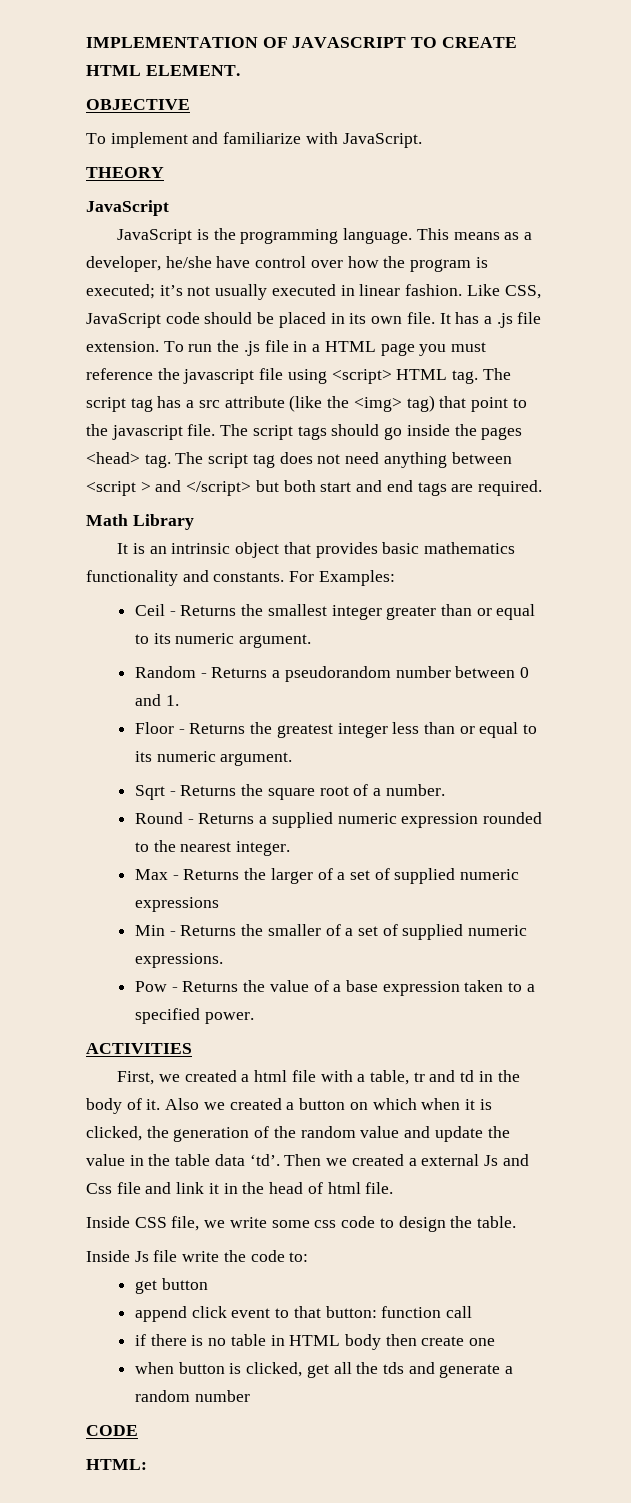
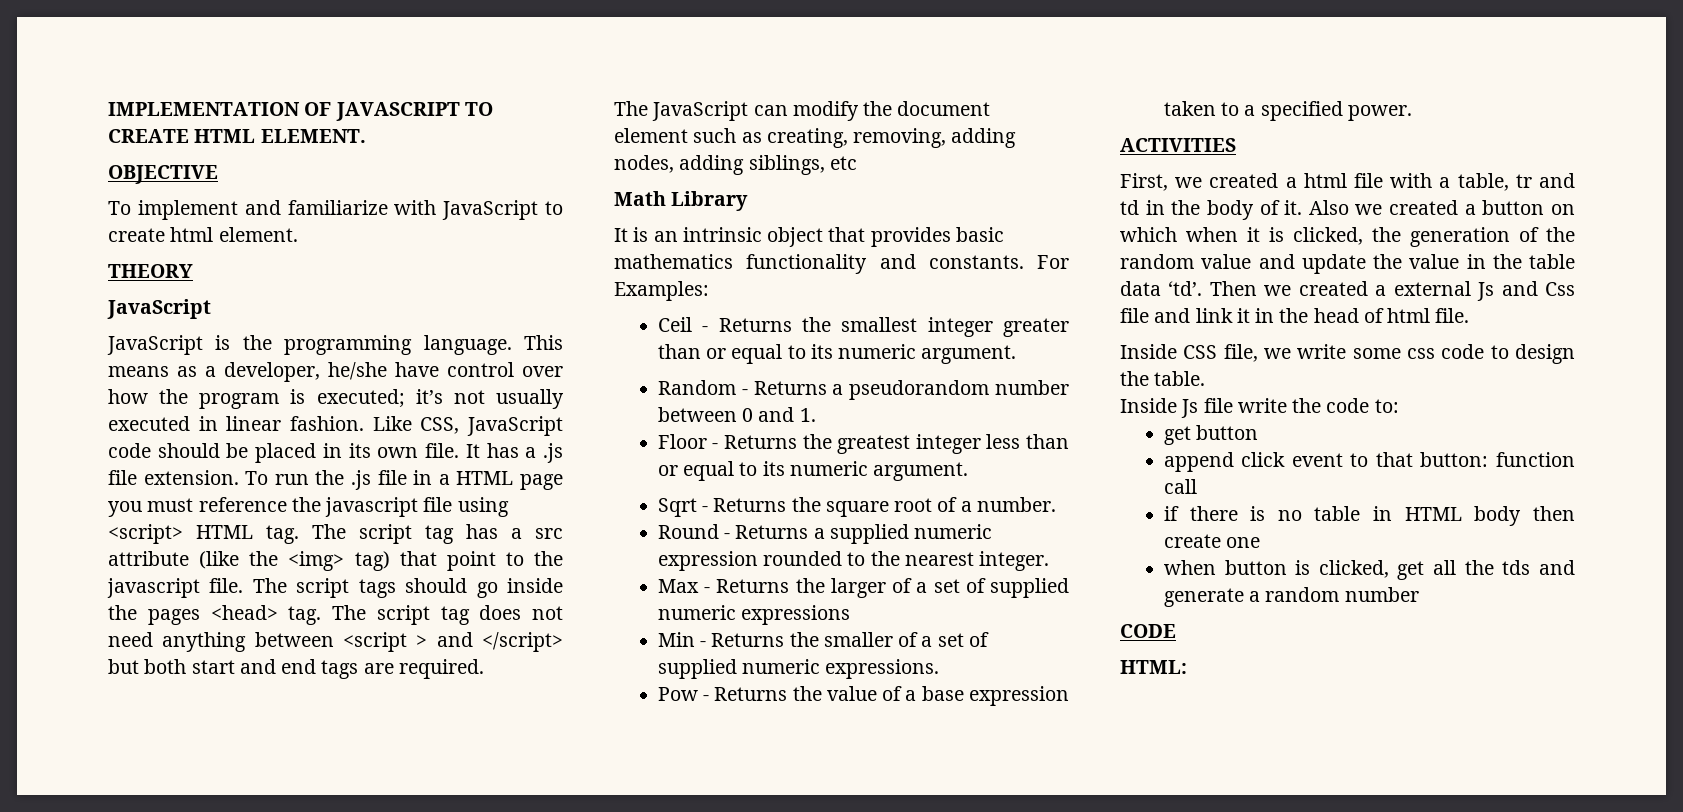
- To implement and familiarize with JavaScript.
+ To implement and familiarize with JavaScript to create html element.
+ The JavaScript can modify the document element such as creating, removing, adding nodes, adding siblings, etc

